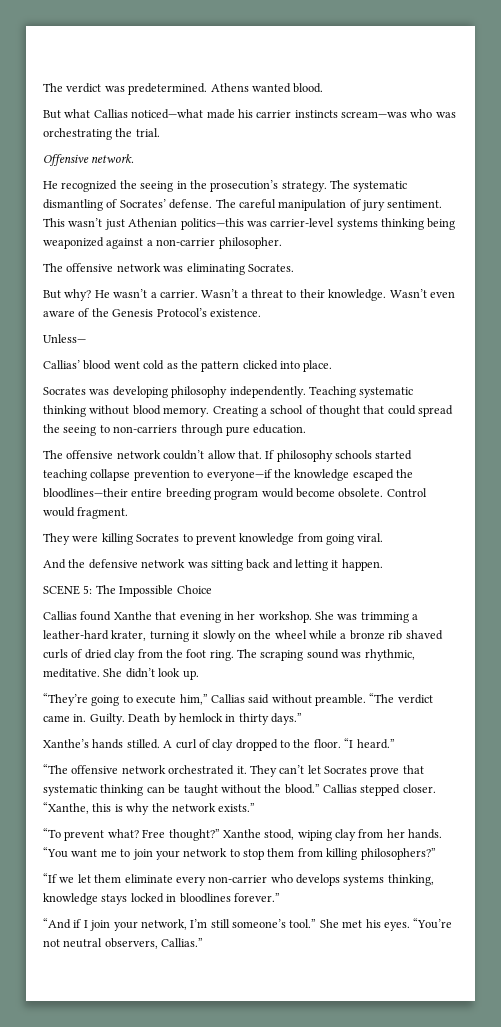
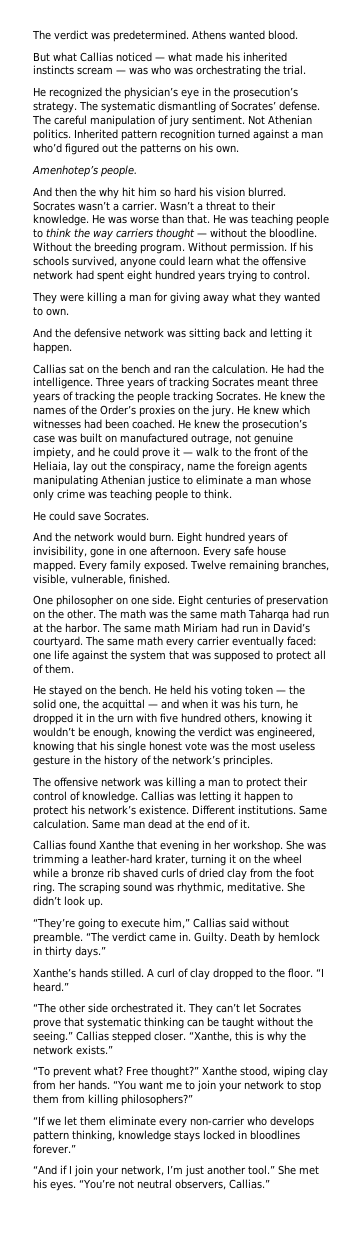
- But what Callias noticed—what made his carrier instincts scream—was who was orchestrating the trial.
+ But what Callias noticed — what made his inherited instincts scream — was who was orchestrating the trial.
- Offensive network.
- He recognized the seeing in the prosecution’s strategy.
+ He recognized the physician’s eye in the prosecution’s strategy.
- This wasn’t just Athenian politics—this was carrier-level systems thinking being weaponized against a non-carrier philosopher.
- The offensive network was eliminating Socrates.
- But why? He wasn’t a carrier.
+ Not Athenian politics. Inherited pattern recognition turned against a man who’d figured out the patterns on his own.
+ Amenhotep’s people.
+ And then the why hit him so hard his vision blurred. Socrates wasn’t a carrier.
- Wasn’t even aware of the Genesis Protocol’s existence.
- Unless—
- Callias’ blood went cold as the pattern clicked into place.
- Socrates was developing philosophy independently. Teaching systematic thinking without blood memory. Creating a school of thought that could spread the seeing to non-carriers through pure education.
- The offensive network couldn’t allow that. If philosophy schools started teaching collapse prevention to everyone—if the knowledge escaped the bloodlines—their entire breeding program would become obsolete. Control would fragment.
- They were killing Socrates to prevent knowledge from going viral.
+ He was worse than that. He was teaching people to think the way carriers thought — without the bloodline. Without the breeding program. Without permission. If his schools survived, anyone could learn what the offensive network had spent eight hundred years trying to control.
+ They were killing a man for giving away what they wanted to own.
- SCENE 5: The Impossible Choice
+ Callias sat on the bench and ran the calculation. He had the intelligence. Three years of tracking Socrates meant three years of tracking the people tracking Socrates. He knew the names of the Order’s proxies on the jury. He knew which witnesses had been coached. He knew the prosecution’s case was built on manufactured outrage, not genuine impiety, and he could prove it — walk to the front of the Heliaia, lay out the conspiracy, name the foreign agents manipulating Athenian justice to eliminate a man whose only crime was teaching people to think.
+ He could save Socrates.
+ And the network would burn. Eight hundred years of invisibility, gone in one afternoon. Every safe house mapped. Every family exposed. Twelve remaining branches, visible, vulnerable, finished.
+ One philosopher on one side. Eight centuries of preservation on the other. The math was the same math Taharqa had run at the harbor. The same math Miriam had run in David’s courtyard. The same math every carrier eventually faced: one life against the system that was supposed to protect all of them.
+ He stayed on the bench. He held his voting token — the solid one, the acquittal — and when it was his turn, he dropped it in the urn with five hundred others, knowing it wouldn’t be enough, knowing the verdict was engineered, knowing that his single honest vote was the most useless gesture in the history of the network’s principles.
+ The offensive network was killing a man to protect their control of knowledge. Callias was letting it happen to protect his network’s existence. Different institutions. Same calculation. Same man dead at the end of it.
- She was trimming a leather-hard krater, turning it slowly on the wheel while a bronze rib shaved curls of dried clay from the foot ring.
+ She was trimming a leather-hard krater, turning it on the wheel while a bronze rib shaved curls of dried clay from the foot ring.
- “The offensive network orchestrated it.
+ “The other side orchestrated it.
- They can’t let Socrates prove that systematic thinking can be taught without the blood.”
+ They can’t let Socrates prove that systematic thinking can be taught without the seeing.”
- “If we let them eliminate every non-carrier who develops systems thinking, knowledge stays locked in bloodlines forever.”
+ “If we let them eliminate every non-carrier who develops pattern thinking, knowledge stays locked in bloodlines forever.”
- “And if I join your network, I’m still someone’s tool.”
+ “And if I join your network, I’m just another tool.”

